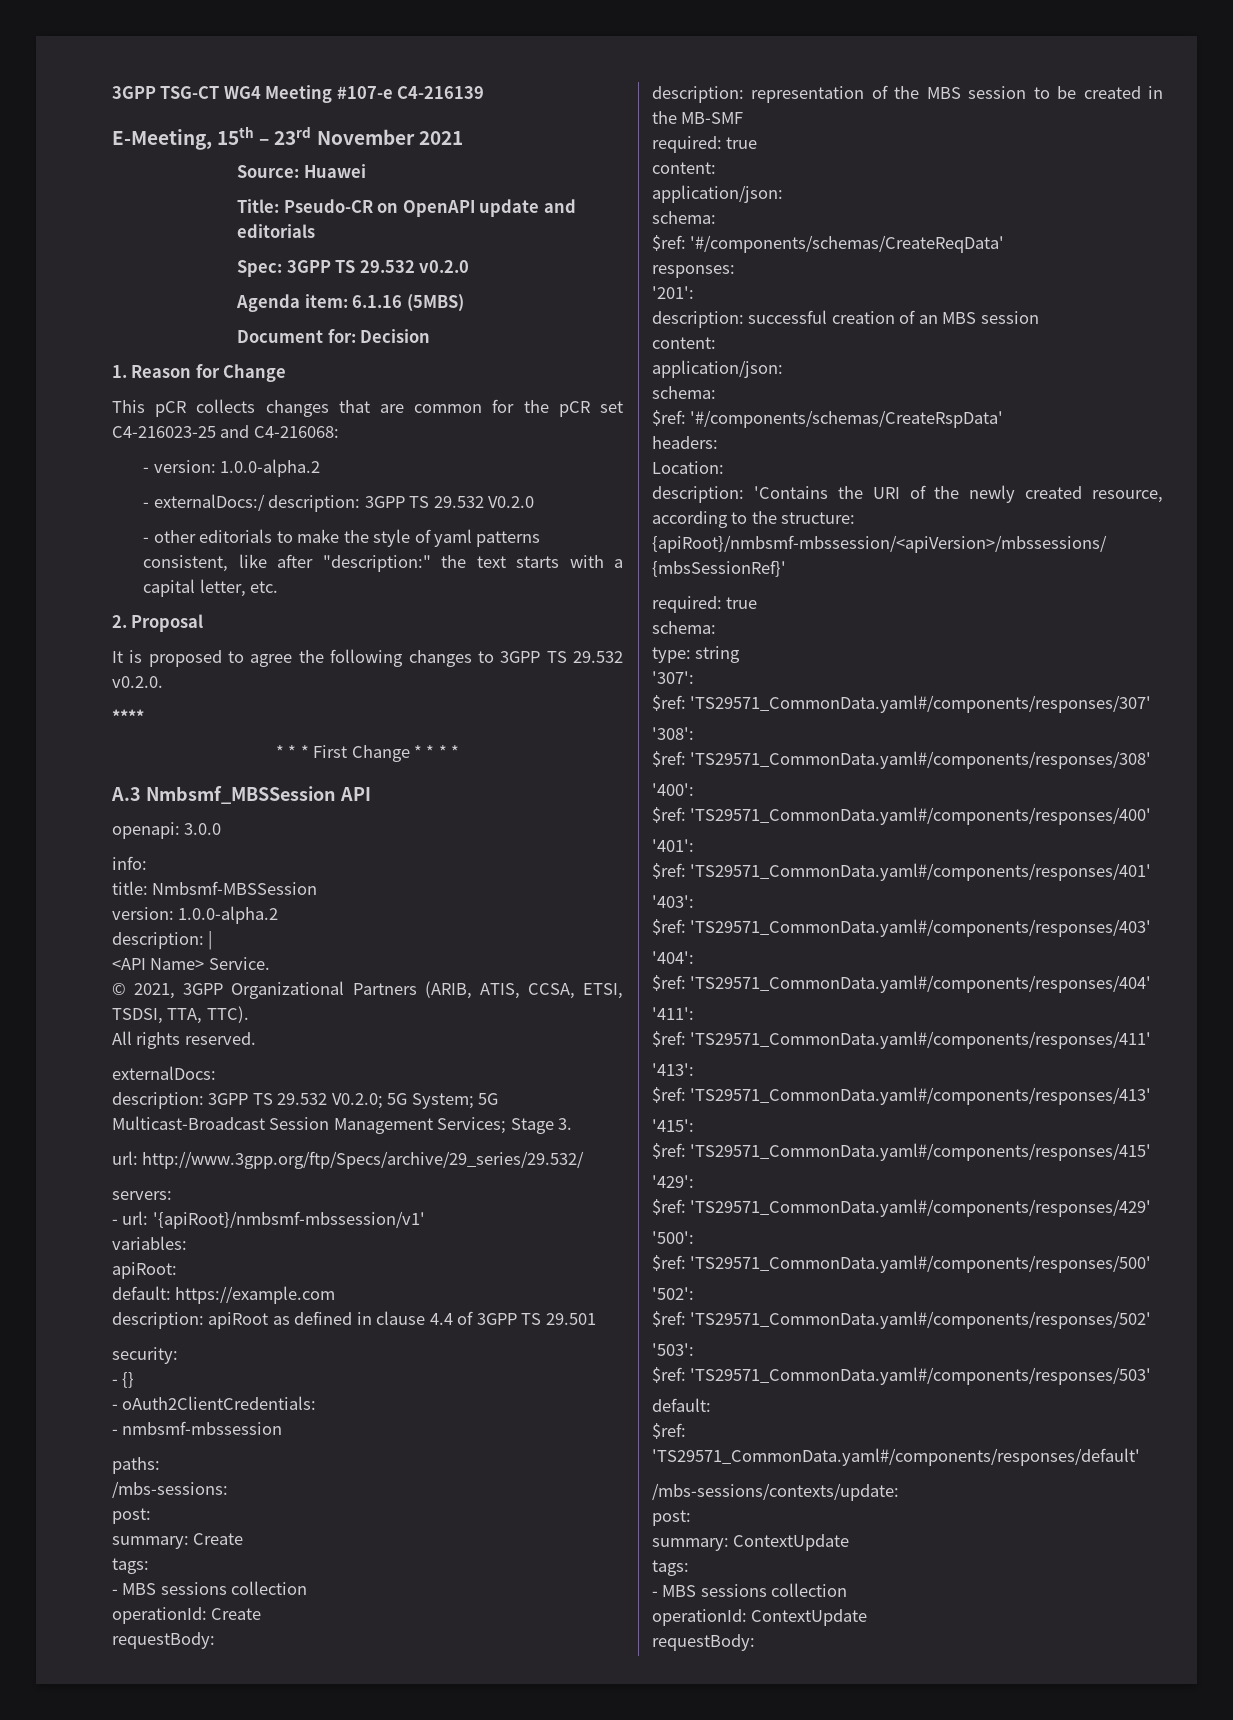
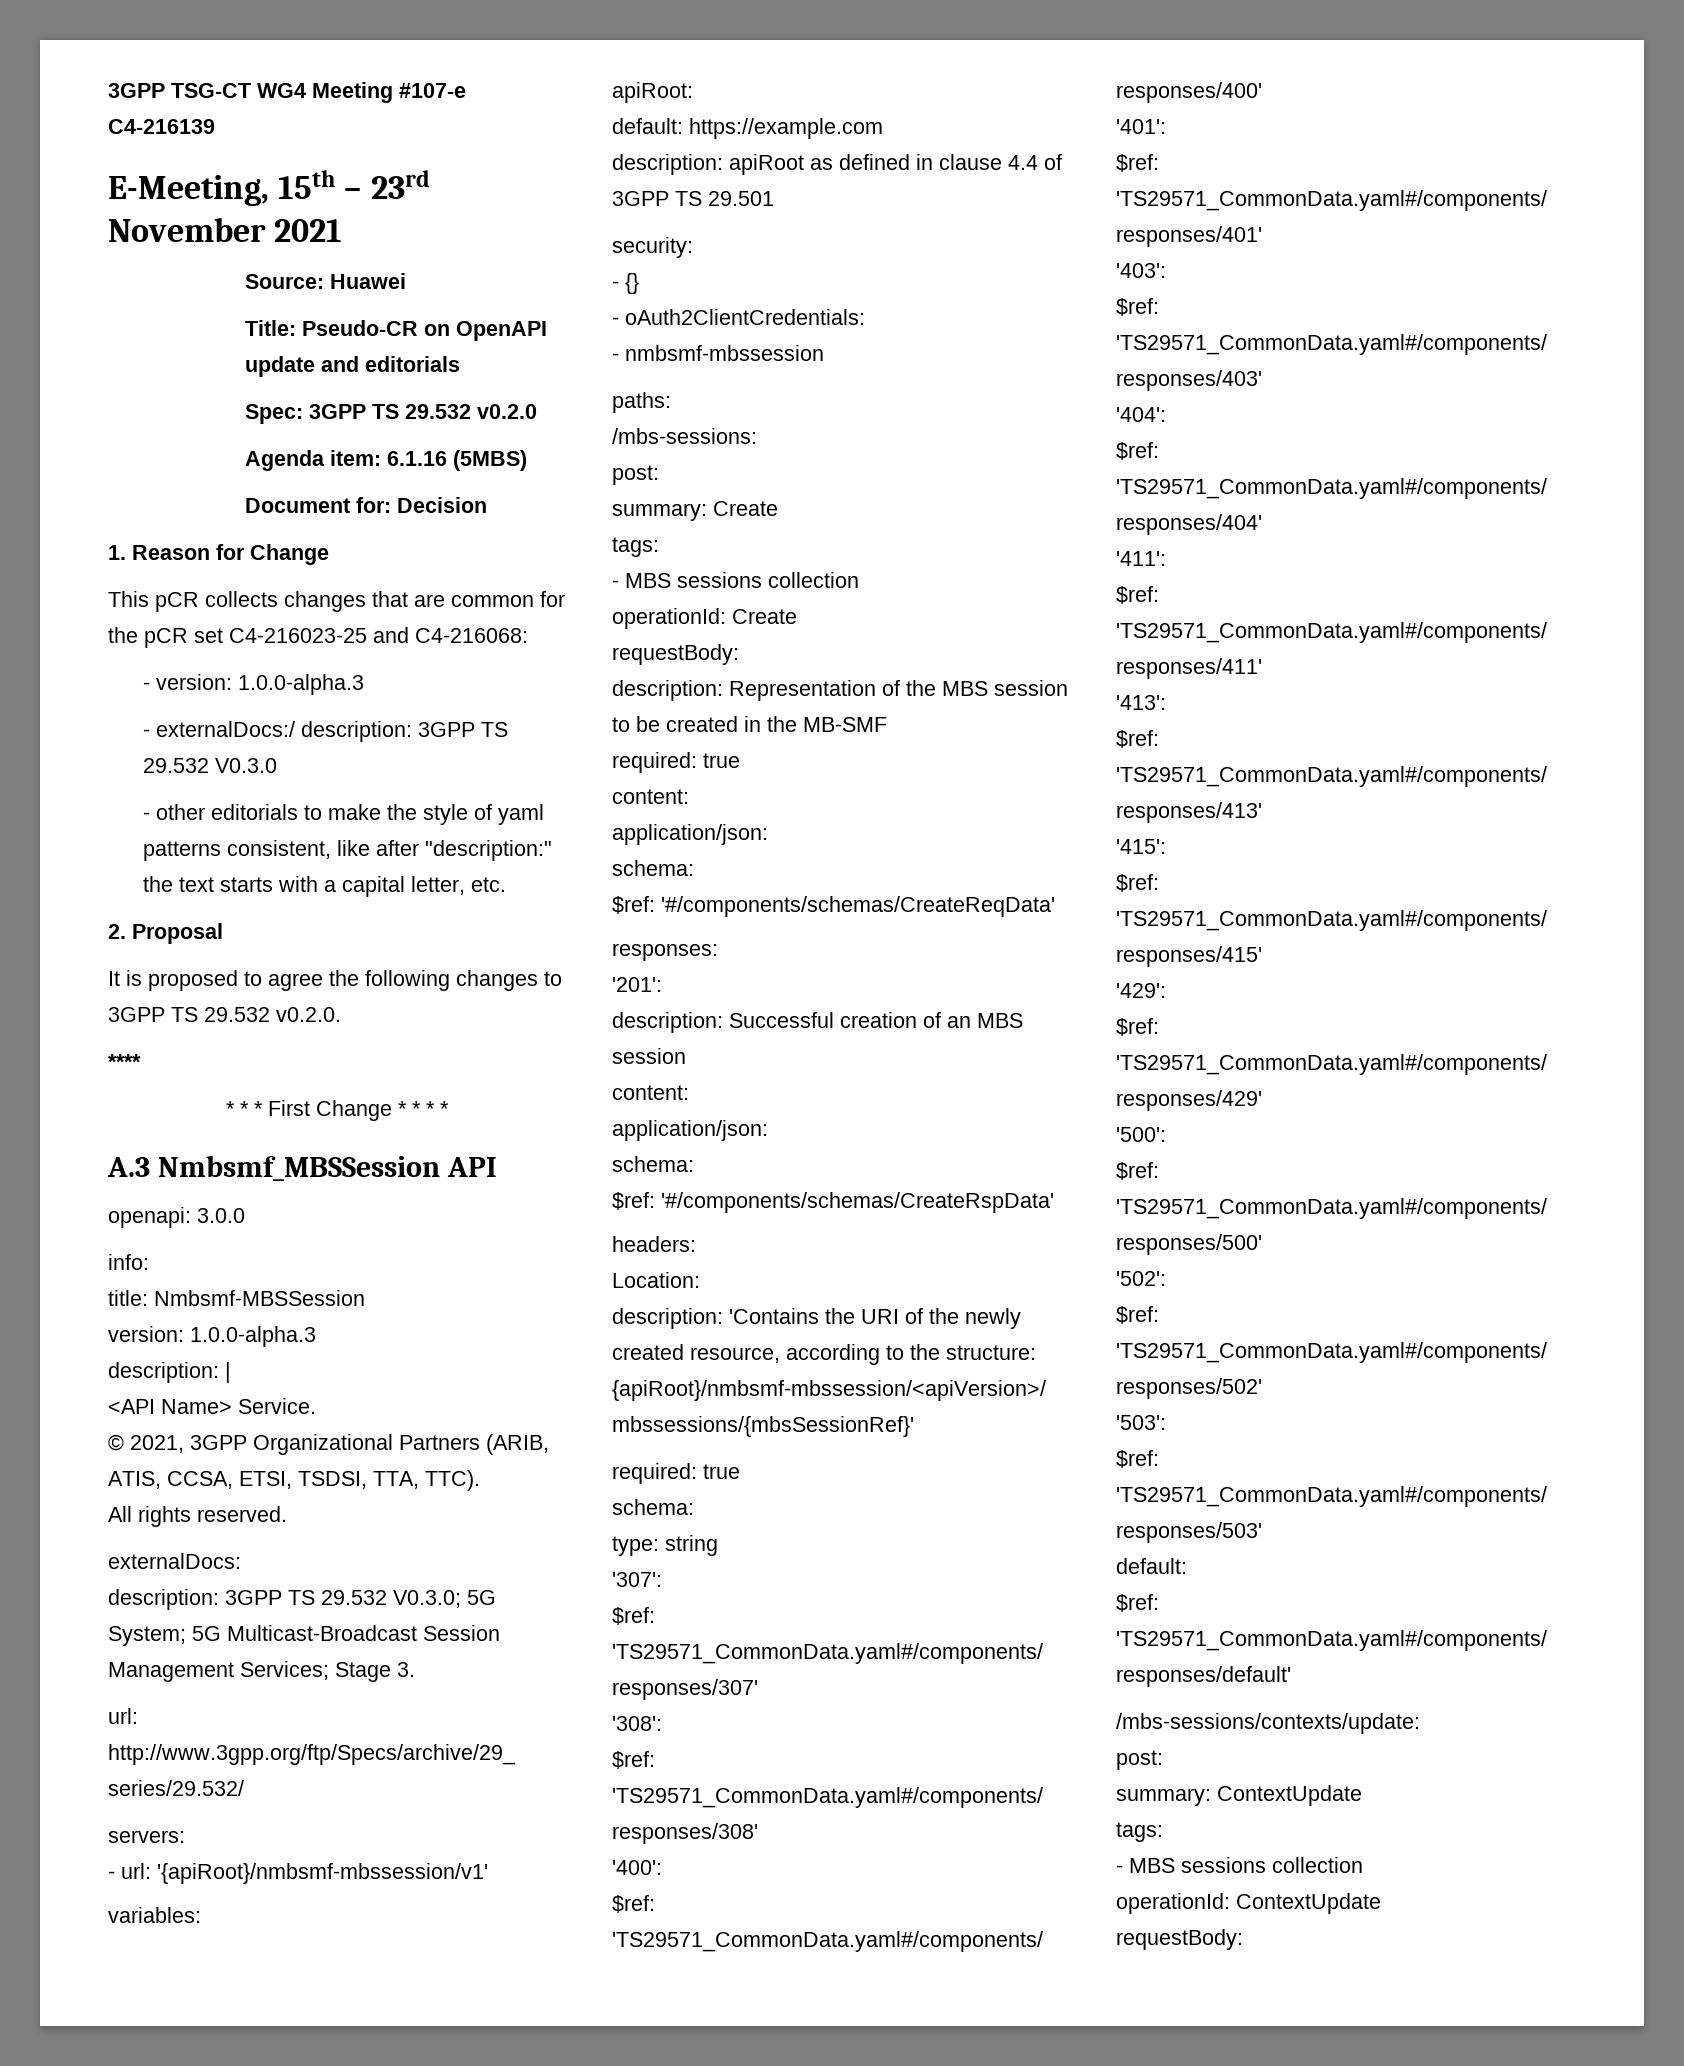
- - version: 1.0.0-alpha.2
+ - version: 1.0.0-alpha.3
- - externalDocs:/ description: 3GPP TS 29.532 V0.2.0
+ - externalDocs:/ description: 3GPP TS 29.532 V0.3.0
  title: Nmbsmf-MBSSession
- version: 1.0.0-alpha.2
+ version: 1.0.0-alpha.3
- description: 3GPP TS 29.532 V0.2.0; 5G System; 5G Multicast-Broadcast Session Management Services; Stage 3.
+ description: 3GPP TS 29.532 V0.3.0; 5G System; 5G Multicast-Broadcast Session Management Services; Stage 3.
- description: representation of the MBS session to be created in the MB-SMF
+ description: Representation of the MBS session to be created in the MB-SMF
- description: successful creation of an MBS session
+ description: Successful creation of an MBS session

